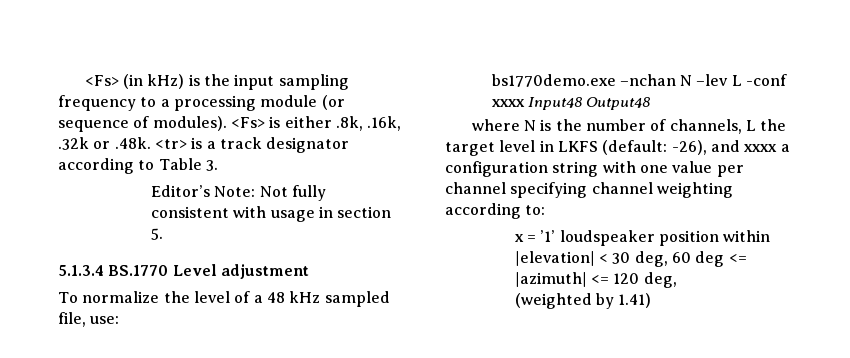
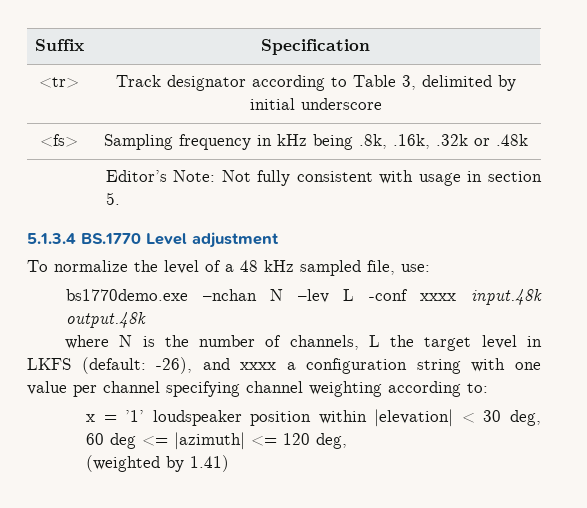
- <Fs> (in kHz) is the input sampling frequency to a processing module (or sequence of modules). <Fs> is either .8k, .16k, .32k or .48k. <tr> is a track designator according to Table 3.
+ Suffix | Specification
+ <tr> | Track designator according to Table 3, delimited by initial underscore
+ <fs> | Sampling frequency in kHz being .8k, .16k, .32k or .48k
- bs1770demo.exe –nchan N –lev L -conf xxxx Input48 Output48
+ bs1770demo.exe –nchan N –lev L -conf xxxx input.48k output.48k

